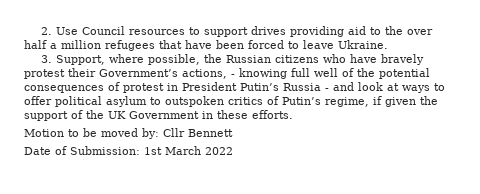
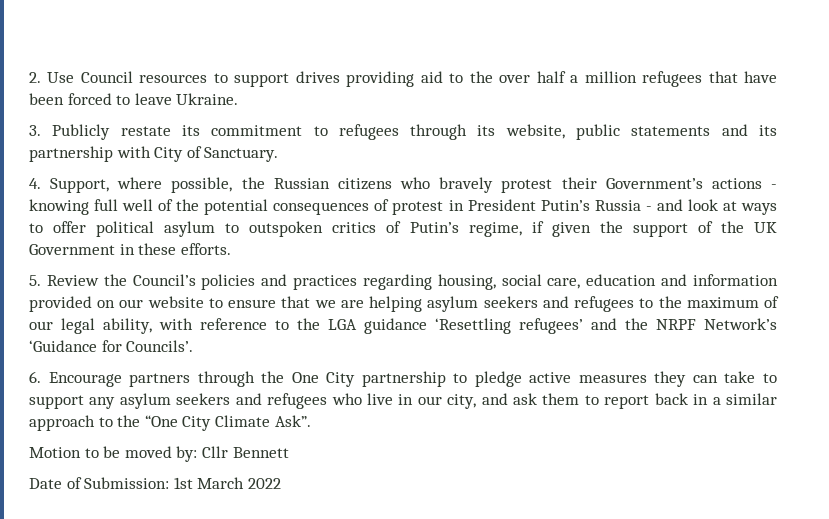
- 3. Support, where possible, the Russian citizens who have bravely protest their Government’s actions, - knowing full well of the potential consequences of protest in President Putin’s Russia - and look at ways to offer political asylum to outspoken critics of Putin’s regime, if given the support of the UK Government in these efforts.
+ 3. Publicly restate its commitment to refugees through its website, public statements and its partnership with City of Sanctuary.
+ 4. Support, where possible, the Russian citizens who bravely protest their Government’s actions - knowing full well of the potential consequences of protest in President Putin’s Russia - and look at ways to offer political asylum to outspoken critics of Putin’s regime, if given the support of the UK Government in these efforts.
+ 5. Review the Council’s policies and practices regarding housing, social care, education and information provided on our website to ensure that we are helping asylum seekers and refugees to the maximum of our legal ability, with reference to the LGA guidance ‘Resettling refugees’ and the NRPF Network’s ‘Guidance for Councils’.
+ 6. Encourage partners through the One City partnership to pledge active measures they can take to support any asylum seekers and refugees who live in our city, and ask them to report back in a similar approach to the “One City Climate Ask”.

